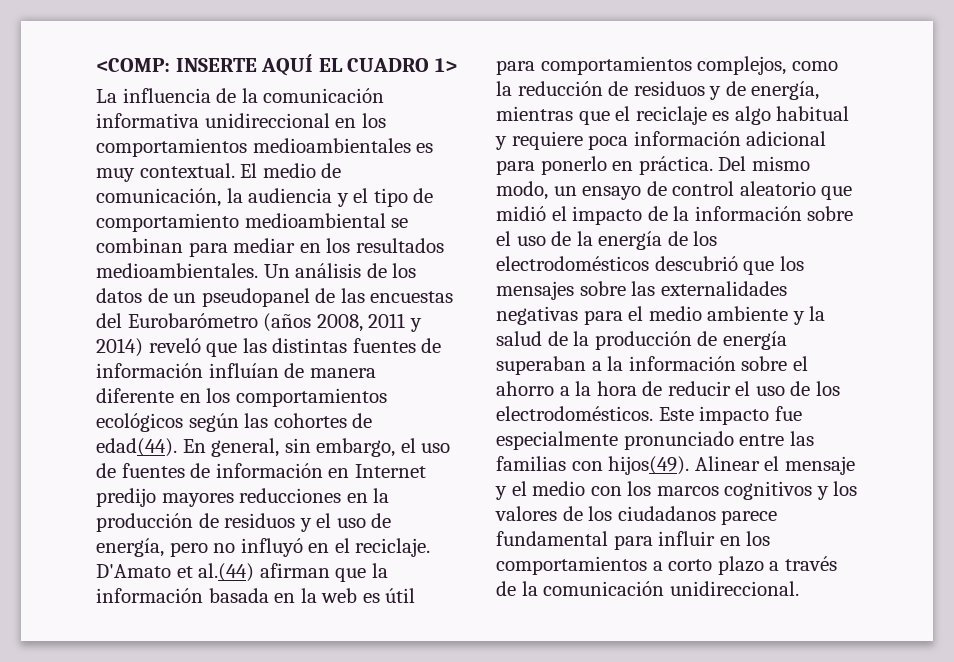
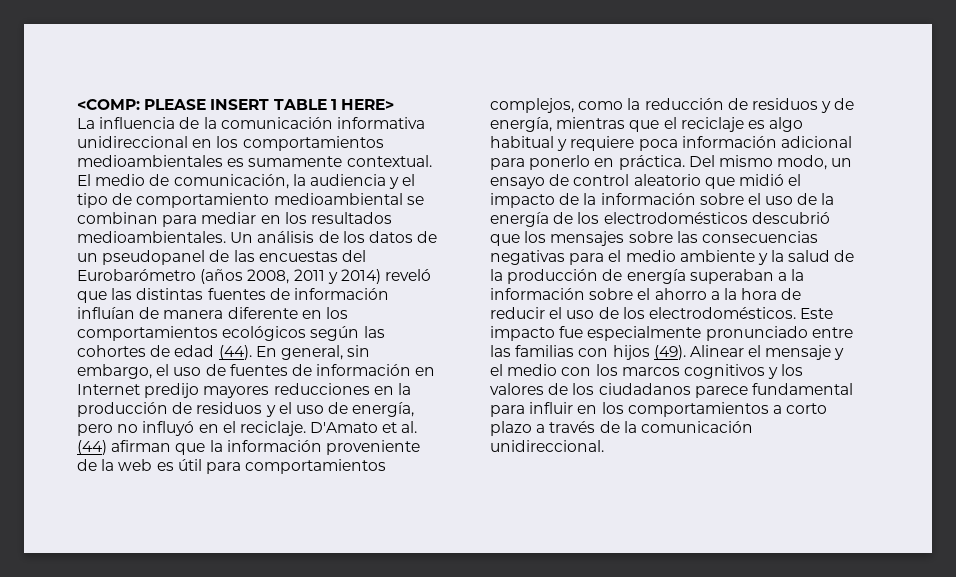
- <COMP: INSERTE AQUÍ EL CUADRO 1>
+ <COMP: PLEASE INSERT TABLE 1 HERE>
- La influencia de la comunicación informativa unidireccional en los comportamientos medioambientales es muy contextual.
+ La influencia de la comunicación informativa unidireccional en los comportamientos medioambientales es sumamente contextual.
- Un análisis de los datos de un pseudopanel de las encuestas del Eurobarómetro (años 2008, 2011 y 2014) reveló que las distintas fuentes de información influían de manera diferente en los comportamientos ecológicos según las cohortes de edad(44).
+ Un análisis de los datos de un pseudopanel de las encuestas del Eurobarómetro (años 2008, 2011 y 2014) reveló que las distintas fuentes de información influían de manera diferente en los comportamientos ecológicos según las cohortes de edad (44).
- D'Amato et al.(44) afirman que la información basada en la web es útil para comportamientos complejos, como la reducción de residuos y de energía, mientras que el reciclaje es algo habitual y requiere poca información adicional para ponerlo en práctica.
+ D'Amato et al. (44) afirman que la información proveniente de la web es útil para comportamientos complejos, como la reducción de residuos y de energía, mientras que el reciclaje es algo habitual y requiere poca información adicional para ponerlo en práctica.
- Del mismo modo, un ensayo de control aleatorio que midió el impacto de la información sobre el uso de la energía de los electrodomésticos descubrió que los mensajes sobre las externalidades negativas para el medio ambiente y la salud de la producción de energía superaban a la información sobre el ahorro a la hora de reducir el uso de los electrodomésticos.
+ Del mismo modo, un ensayo de control aleatorio que midió el impacto de la información sobre el uso de la energía de los electrodomésticos descubrió que los mensajes sobre las consecuencias negativas para el medio ambiente y la salud de la producción de energía superaban a la información sobre el ahorro a la hora de reducir el uso de los electrodomésticos.
- Este impacto fue especialmente pronunciado entre las familias con hijos(49).
+ Este impacto fue especialmente pronunciado entre las familias con hijos (49).

